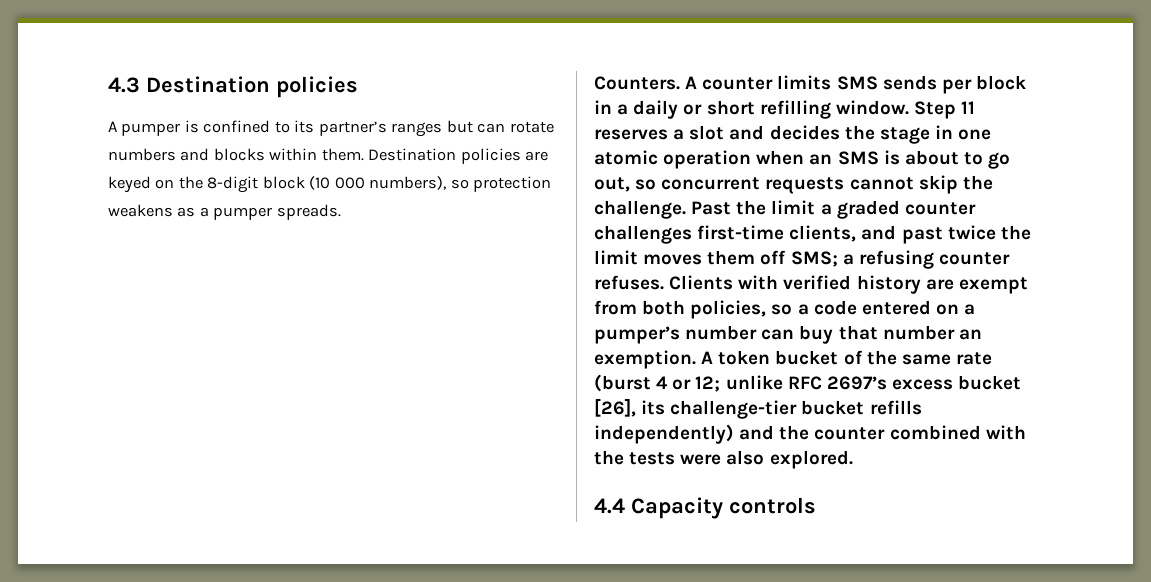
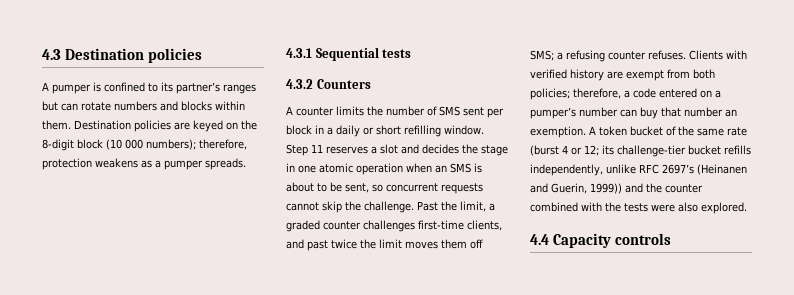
- Destination policies are keyed on the 8-digit block (10 000 numbers), so protection weakens as a pumper spreads.
+ Destination policies are keyed on the 8-digit block (10 000 numbers); therefore, protection weakens as a pumper spreads.
- Counters. A counter limits SMS sends per block in a daily or short refilling window.
+ 4.3.1 Sequential tests
+ 4.3.2 Counters
+ A counter limits the number of SMS sent per block in a daily or short refilling window.
- Step 11 reserves a slot and decides the stage in one atomic operation when an SMS is about to go out, so concurrent requests cannot skip the challenge.
+ Step 11 reserves a slot and decides the stage in one atomic operation when an SMS is about to be sent, so concurrent requests cannot skip the challenge.
- Past the limit a graded counter challenges first-time clients, and past twice the limit moves them off SMS; a refusing counter refuses.
+ Past the limit, a graded counter challenges first-time clients, and past twice the limit moves them off SMS; a refusing counter refuses.
- Clients with verified history are exempt from both policies, so a code entered on a pumper’s number can buy that number an exemption.
+ Clients with verified history are exempt from both policies; therefore, a code entered on a pumper’s number can buy that number an exemption.
- A token bucket of the same rate (burst 4 or 12; unlike RFC 2697’s excess bucket [26], its challenge-tier bucket refills independently) and the counter combined with the tests were also explored.
+ A token bucket of the same rate (burst 4 or 12; its challenge-tier bucket refills independently, unlike RFC 2697’s (Heinanen and Guerin, 1999)) and the counter combined with the tests were also explored.

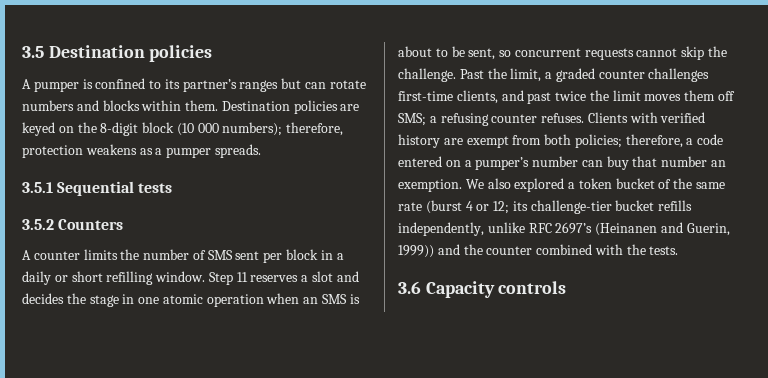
- 4.3 Destination policies
+ 3.5 Destination policies
- 4.3.1 Sequential tests
+ 3.5.1 Sequential tests
- 4.3.2 Counters
+ 3.5.2 Counters
- A token bucket of the same rate (burst 4 or 12; its challenge-tier bucket refills independently, unlike RFC 2697’s (Heinanen and Guerin, 1999)) and the counter combined with the tests were also explored.
- 4.4 Capacity controls
+ We also explored a token bucket of the same rate (burst 4 or 12; its challenge-tier bucket refills independently, unlike RFC 2697’s (Heinanen and Guerin, 1999)) and the counter combined with the tests.
+ 3.6 Capacity controls

